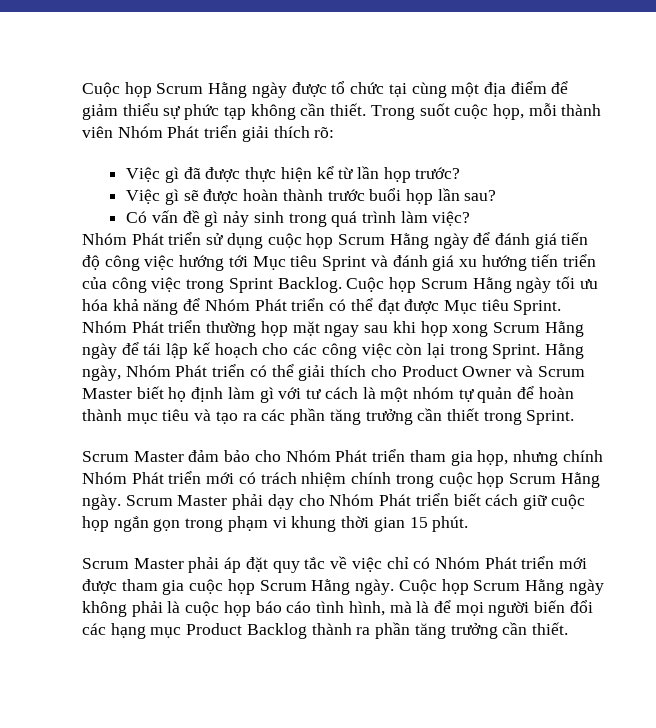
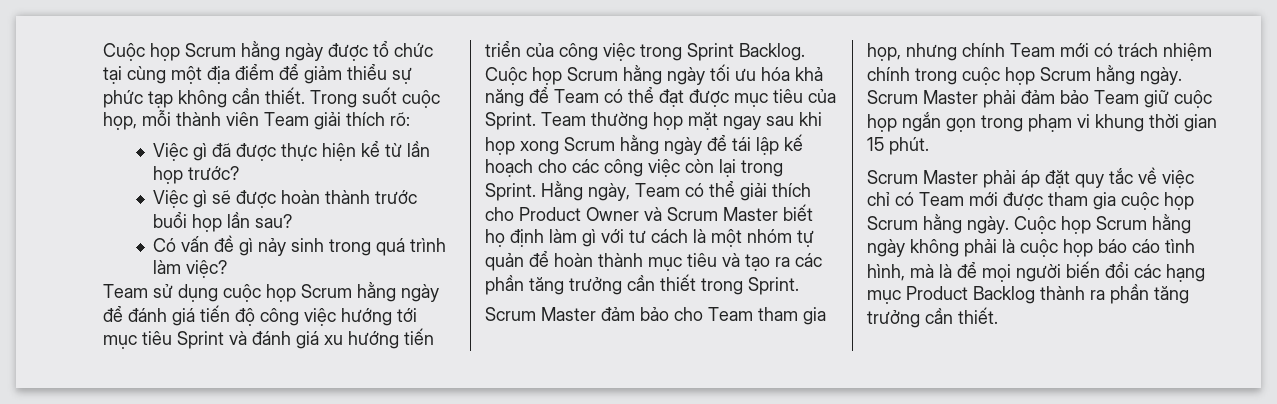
- Cuộc họp Scrum Hằng ngày được tổ chức tại cùng một địa điểm để giảm thiểu sự phức tạp không cần thiết.
+ Cuộc họp Scrum hằng ngày được tổ chức tại cùng một địa điểm để giảm thiểu sự phức tạp không cần thiết.
- Trong suốt cuộc họp, mỗi thành viên Nhóm Phát triển giải thích rõ:
+ Trong suốt cuộc họp, mỗi thành viên Team giải thích rõ:
- Nhóm Phát triển sử dụng cuộc họp Scrum Hằng ngày để đánh giá tiến độ công việc hướng tới Mục tiêu Sprint và đánh giá xu hướng tiến triển của công việc trong Sprint Backlog.
+ Team sử dụng cuộc họp Scrum hằng ngày để đánh giá tiến độ công việc hướng tới mục tiêu Sprint và đánh giá xu hướng tiến triển của công việc trong Sprint Backlog.
- Cuộc họp Scrum Hằng ngày tối ưu hóa khả năng để Nhóm Phát triển có thể đạt được Mục tiêu Sprint. Nhóm Phát triển thường họp mặt ngay sau khi họp xong Scrum Hằng ngày để tái lập kế hoạch cho các công việc còn lại trong Sprint.
+ Cuộc họp Scrum hằng ngày tối ưu hóa khả năng để Team có thể đạt được mục tiêu của Sprint. Team thường họp mặt ngay sau khi họp xong Scrum hằng ngày để tái lập kế hoạch cho các công việc còn lại trong Sprint.
- Hằng ngày, Nhóm Phát triển có thể giải thích cho Product Owner và Scrum Master biết họ định làm gì với tư cách là một nhóm tự quản để hoàn thành mục tiêu và tạo ra các phần tăng trưởng cần thiết trong Sprint.
+ Hằng ngày, Team có thể giải thích cho Product Owner và Scrum Master biết họ định làm gì với tư cách là một nhóm tự quản để hoàn thành mục tiêu và tạo ra các phần tăng trưởng cần thiết trong Sprint.
- Scrum Master đảm bảo cho Nhóm Phát triển tham gia họp, nhưng chính Nhóm Phát triển mới có trách nhiệm chính trong cuộc họp Scrum Hằng ngày.
+ Scrum Master đảm bảo cho Team tham gia họp, nhưng chính Team mới có trách nhiệm chính trong cuộc họp Scrum hằng ngày.
- Scrum Master phải dạy cho Nhóm Phát triển biết cách giữ cuộc họp ngắn gọn trong phạm vi khung thời gian 15 phút.
+ Scrum Master phải đảm bảo Team giữ cuộc họp ngắn gọn trong phạm vi khung thời gian 15 phút.
- Scrum Master phải áp đặt quy tắc về việc chỉ có Nhóm Phát triển mới được tham gia cuộc họp Scrum Hằng ngày.
+ Scrum Master phải áp đặt quy tắc về việc chỉ có Team mới được tham gia cuộc họp Scrum hằng ngày.
- Cuộc họp Scrum Hằng ngày không phải là cuộc họp báo cáo tình hình, mà là để mọi người biến đổi các hạng mục Product Backlog thành ra phần tăng trưởng cần thiết.
+ Cuộc họp Scrum hằng ngày không phải là cuộc họp báo cáo tình hình, mà là để mọi người biến đổi các hạng mục Product Backlog thành ra phần tăng trưởng cần thiết.

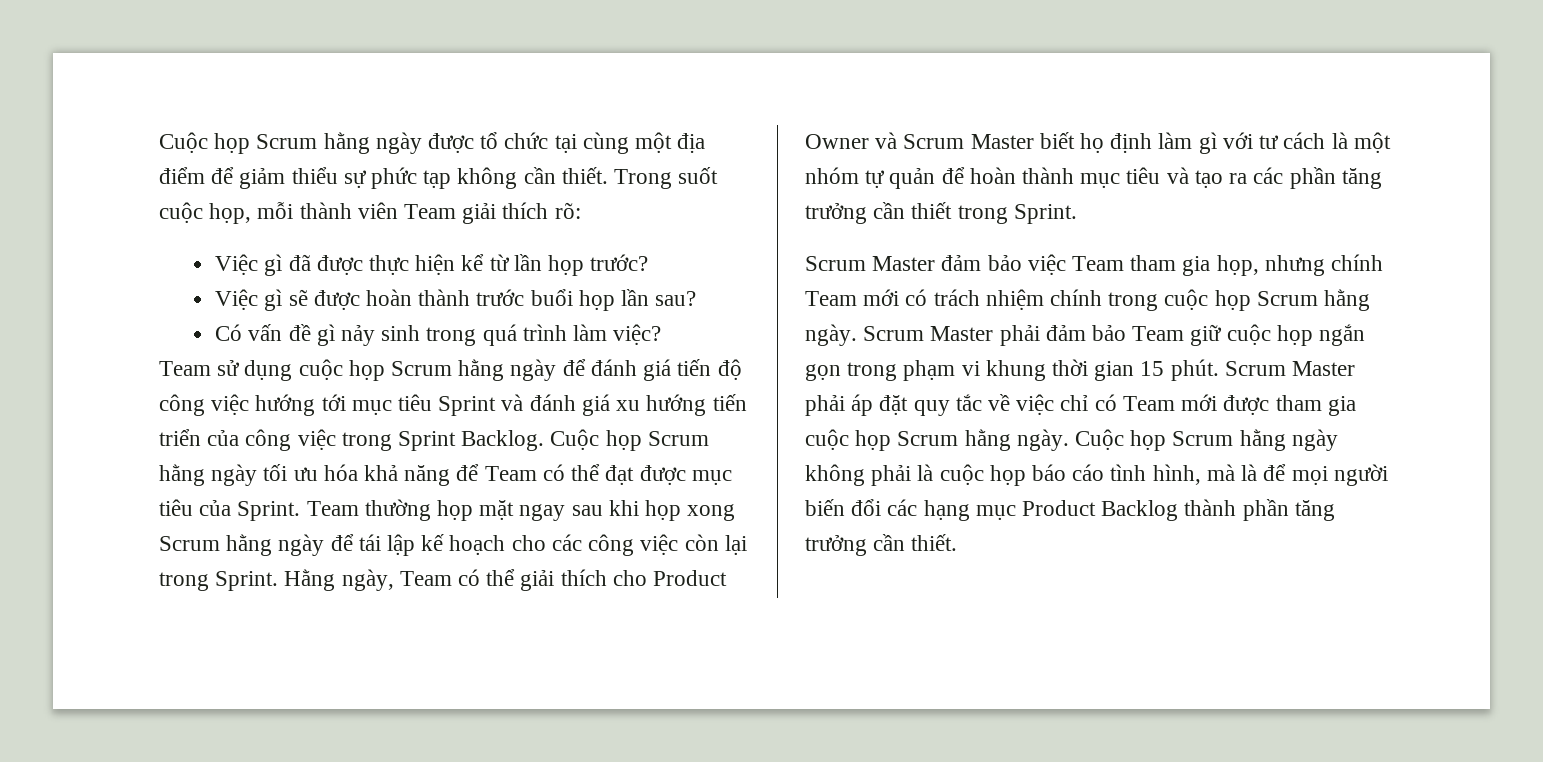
- Scrum Master đảm bảo cho Team tham gia họp, nhưng chính Team mới có trách nhiệm chính trong cuộc họp Scrum hằng ngày.
+ Scrum Master đảm bảo việc Team tham gia họp, nhưng chính Team mới có trách nhiệm chính trong cuộc họp Scrum hằng ngày.
- Scrum Master phải đảm bảo Team giữ cuộc họp ngắn gọn trong phạm vi khung thời gian 15 phút.
- Scrum Master phải áp đặt quy tắc về việc chỉ có Team mới được tham gia cuộc họp Scrum hằng ngày.
+ Scrum Master phải đảm bảo Team giữ cuộc họp ngắn gọn trong phạm vi khung thời gian 15 phút. Scrum Master phải áp đặt quy tắc về việc chỉ có Team mới được tham gia cuộc họp Scrum hằng ngày.
- Cuộc họp Scrum hằng ngày không phải là cuộc họp báo cáo tình hình, mà là để mọi người biến đổi các hạng mục Product Backlog thành ra phần tăng trưởng cần thiết.
+ Cuộc họp Scrum hằng ngày không phải là cuộc họp báo cáo tình hình, mà là để mọi người biến đổi các hạng mục Product Backlog thành phần tăng trưởng cần thiết.

